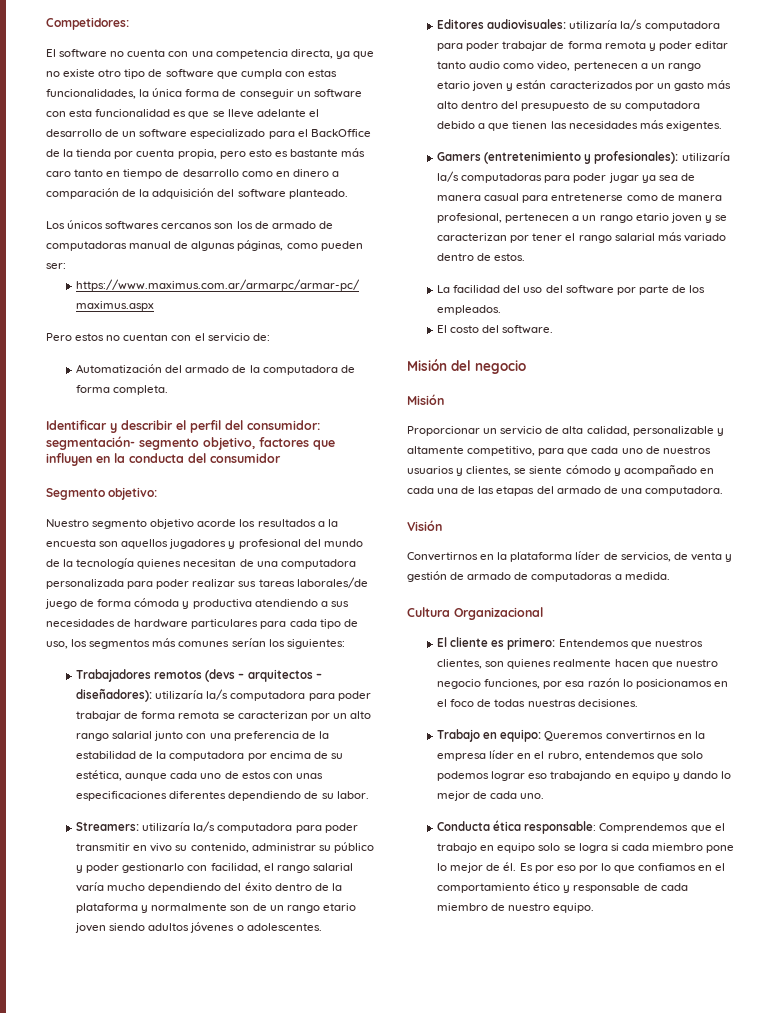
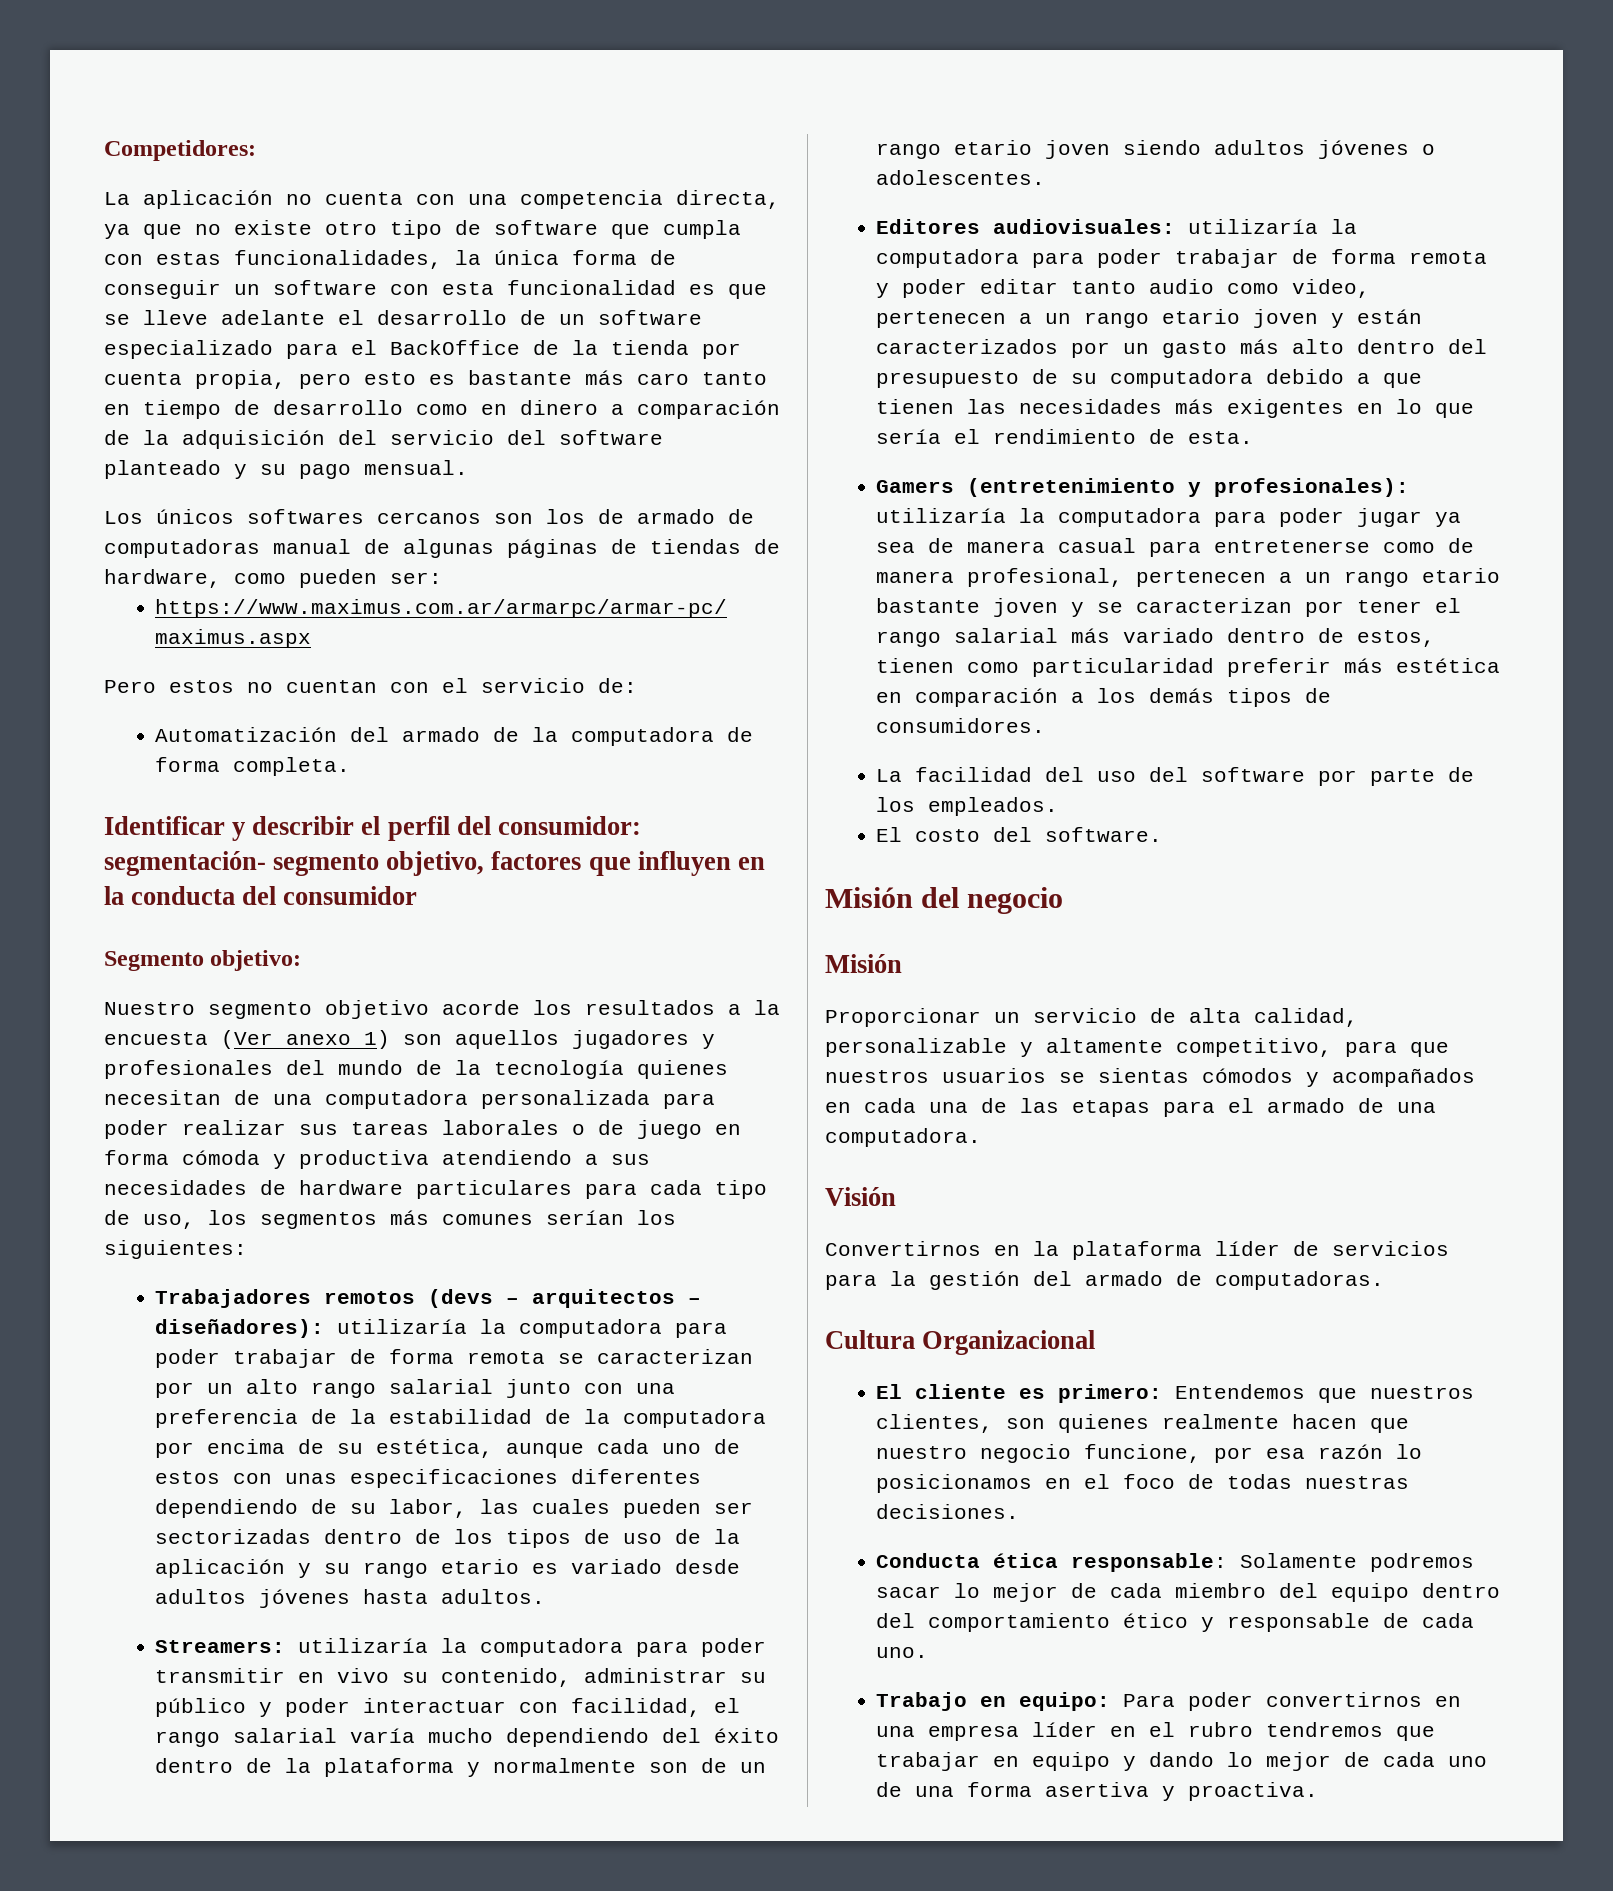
- El software no cuenta con una competencia directa, ya que no existe otro tipo de software que cumpla con estas funcionalidades, la única forma de conseguir un software con esta funcionalidad es que se lleve adelante el desarrollo de un software especializado para el BackOffice de la tienda por cuenta propia, pero esto es bastante más caro tanto en tiempo de desarrollo como en dinero a comparación de la adquisición del software planteado.
+ La aplicación no cuenta con una competencia directa, ya que no existe otro tipo de software que cumpla con estas funcionalidades, la única forma de conseguir un software con esta funcionalidad es que se lleve adelante el desarrollo de un software especializado para el BackOffice de la tienda por cuenta propia, pero esto es bastante más caro tanto en tiempo de desarrollo como en dinero a comparación de la adquisición del servicio del software planteado y su pago mensual.
- Los únicos softwares cercanos son los de armado de computadoras manual de algunas páginas, como pueden ser:
+ Los únicos softwares cercanos son los de armado de computadoras manual de algunas páginas de tiendas de hardware, como pueden ser:
- Nuestro segmento objetivo acorde los resultados a la encuesta son aquellos jugadores y profesional del mundo de la tecnología quienes necesitan de una computadora personalizada para poder realizar sus tareas laborales/de juego de forma cómoda y productiva atendiendo a sus necesidades de hardware particulares para cada tipo de uso, los segmentos más comunes serían los siguientes:
+ Nuestro segmento objetivo acorde los resultados a la encuesta (Ver anexo 1) son aquellos jugadores y profesionales del mundo de la tecnología quienes necesitan de una computadora personalizada para poder realizar sus tareas laborales o de juego en forma cómoda y productiva atendiendo a sus necesidades de hardware particulares para cada tipo de uso, los segmentos más comunes serían los siguientes:
- Trabajadores remotos (devs – arquitectos – diseñadores): utilizaría la/s computadora para poder trabajar de forma remota se caracterizan por un alto rango salarial junto con una preferencia de la estabilidad de la computadora por encima de su estética, aunque cada uno de estos con unas especificaciones diferentes dependiendo de su labor.
+ Trabajadores remotos (devs – arquitectos – diseñadores): utilizaría la computadora para poder trabajar de forma remota se caracterizan por un alto rango salarial junto con una preferencia de la estabilidad de la computadora por encima de su estética, aunque cada uno de estos con unas especificaciones diferentes dependiendo de su labor, las cuales pueden ser sectorizadas dentro de los tipos de uso de la aplicación y su rango etario es variado desde adultos jóvenes hasta adultos.
- Streamers: utilizaría la/s computadora para poder transmitir en vivo su contenido, administrar su público y poder gestionarlo con facilidad, el rango salarial varía mucho dependiendo del éxito dentro de la plataforma y normalmente son de un rango etario joven siendo adultos jóvenes o adolescentes.
+ Streamers: utilizaría la computadora para poder transmitir en vivo su contenido, administrar su público y poder interactuar con facilidad, el rango salarial varía mucho dependiendo del éxito dentro de la plataforma y normalmente son de un rango etario joven siendo adultos jóvenes o adolescentes.
- Editores audiovisuales: utilizaría la/s computadora para poder trabajar de forma remota y poder editar tanto audio como video, pertenecen a un rango etario joven y están caracterizados por un gasto más alto dentro del presupuesto de su computadora debido a que tienen las necesidades más exigentes.
+ Editores audiovisuales: utilizaría la computadora para poder trabajar de forma remota y poder editar tanto audio como video, pertenecen a un rango etario joven y están caracterizados por un gasto más alto dentro del presupuesto de su computadora debido a que tienen las necesidades más exigentes en lo que sería el rendimiento de esta.
- Gamers (entretenimiento y profesionales): utilizaría la/s computadoras para poder jugar ya sea de manera casual para entretenerse como de manera profesional, pertenecen a un rango etario joven y se caracterizan por tener el rango salarial más variado dentro de estos.
+ Gamers (entretenimiento y profesionales): utilizaría la computadora para poder jugar ya sea de manera casual para entretenerse como de manera profesional, pertenecen a un rango etario bastante joven y se caracterizan por tener el rango salarial más variado dentro de estos, tienen como particularidad preferir más estética en comparación a los demás tipos de consumidores.
- Proporcionar un servicio de alta calidad, personalizable y altamente competitivo, para que cada uno de nuestros usuarios y clientes, se siente cómodo y acompañado en cada una de las etapas del armado de una computadora.
+ Proporcionar un servicio de alta calidad, personalizable y altamente competitivo, para que nuestros usuarios se sientas cómodos y acompañados en cada una de las etapas para el armado de una computadora.
- Convertirnos en la plataforma líder de servicios, de venta y gestión de armado de computadoras a medida.
+ Convertirnos en la plataforma líder de servicios para la gestión del armado de computadoras.
- El cliente es primero: Entendemos que nuestros clientes, son quienes realmente hacen que nuestro negocio funciones, por esa razón lo posicionamos en el foco de todas nuestras decisiones.
+ El cliente es primero: Entendemos que nuestros clientes, son quienes realmente hacen que nuestro negocio funcione, por esa razón lo posicionamos en el foco de todas nuestras decisiones.
+ Conducta ética responsable: Solamente podremos sacar lo mejor de cada miembro del equipo dentro del comportamiento ético y responsable de cada uno.
- Trabajo en equipo: Queremos convertirnos en la empresa líder en el rubro, entendemos que solo podemos lograr eso trabajando en equipo y dando lo mejor de cada uno.
- Conducta ética responsable: Comprendemos que el trabajo en equipo solo se logra si cada miembro pone lo mejor de él. Es por eso por lo que confiamos en el comportamiento ético y responsable de cada miembro de nuestro equipo.
+ Trabajo en equipo: Para poder convertirnos en una empresa líder en el rubro tendremos que trabajar en equipo y dando lo mejor de cada uno de una forma asertiva y proactiva.

